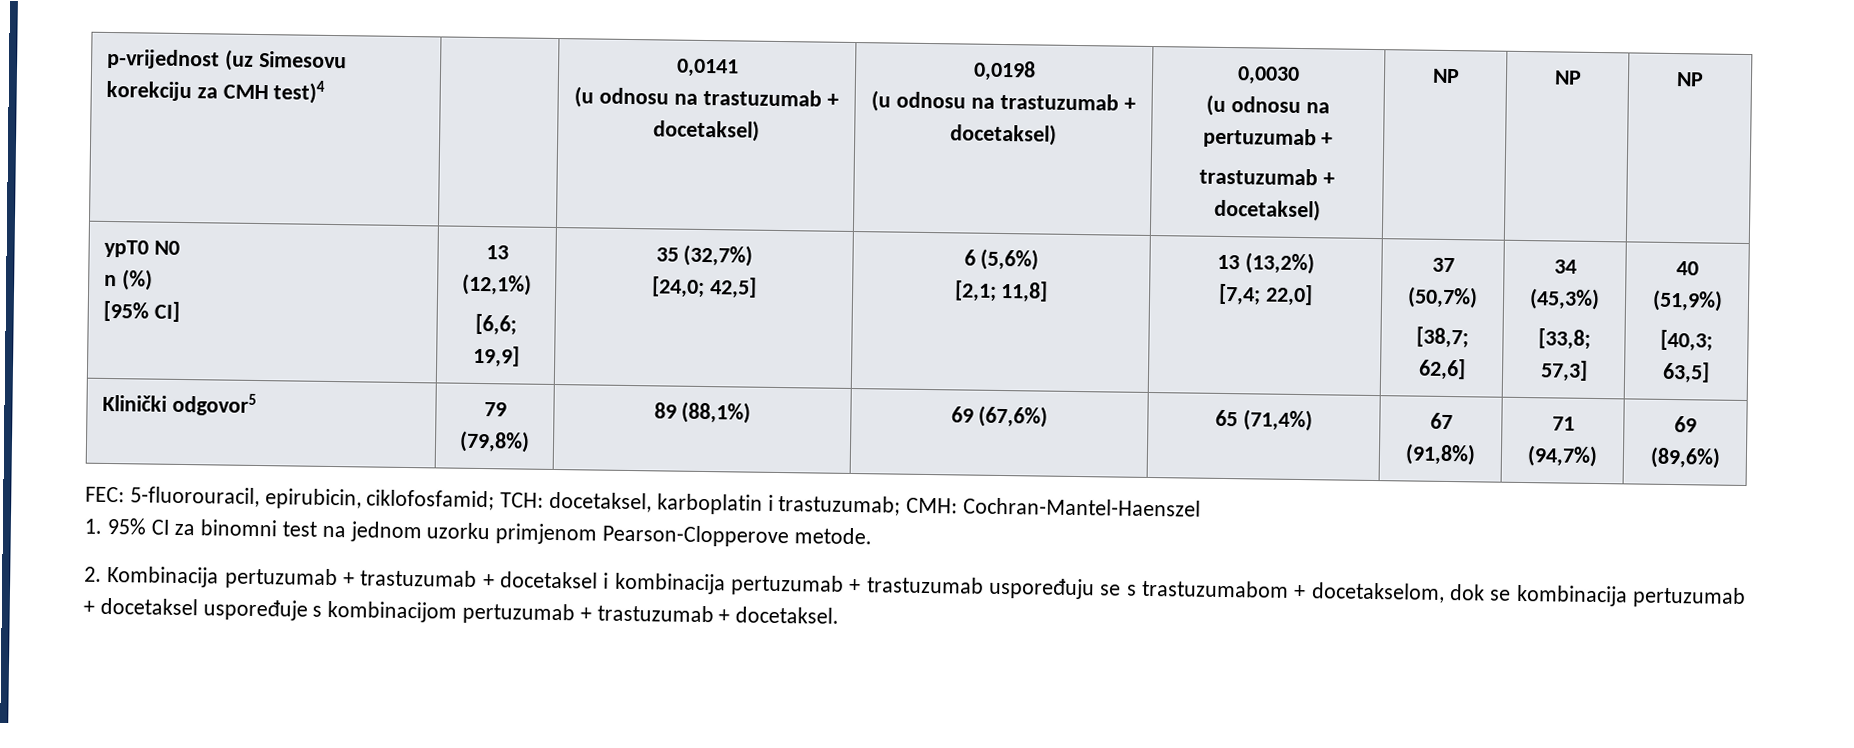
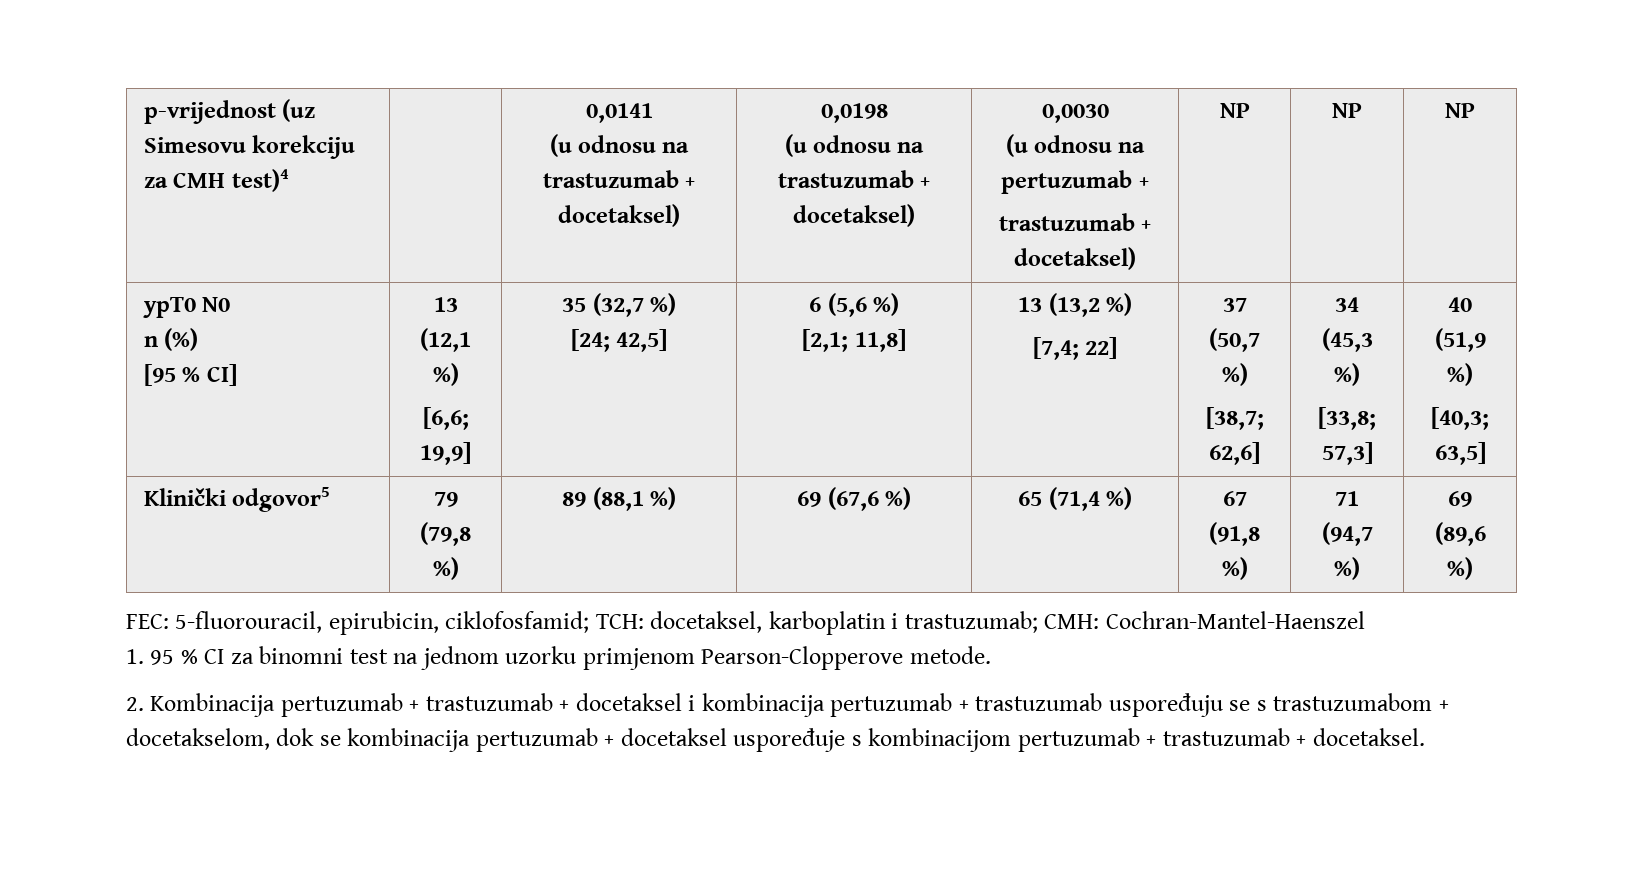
- [95% CI]
+ [95 % CI]
- 13 (12,1%)
+ 13 (12,1 %)
- 35 (32,7%)
- [24,0; 42,5]
+ 35 (32,7 %)
+ [24; 42,5]
- 6 (5,6%)
+ 6 (5,6 %)
- 13 (13,2%)
+ 13 (13,2 %)
- [7,4; 22,0]
+ [7,4; 22]
- 37 (50,7%)
+ 37 (50,7 %)
- 34 (45,3%)
+ 34 (45,3 %)
- 40 (51,9%)
+ 40 (51,9 %)
- Klinički odgovor5 | 79 (79,8%) | 89 (88,1%) | 69 (67,6%) | 65 (71,4%) | 67 (91,8%) | 71 (94,7%) | 69 (89,6%)
+ Klinički odgovor5 | 79 (79,8 %) | 89 (88,1 %) | 69 (67,6 %) | 65 (71,4 %) | 67 (91,8 %) | 71 (94,7 %) | 69 (89,6 %)
- 1. 95% CI za binomni test na jednom uzorku primjenom Pearson-Clopperove metode.
+ 1. 95 % CI za binomni test na jednom uzorku primjenom Pearson-Clopperove metode.

